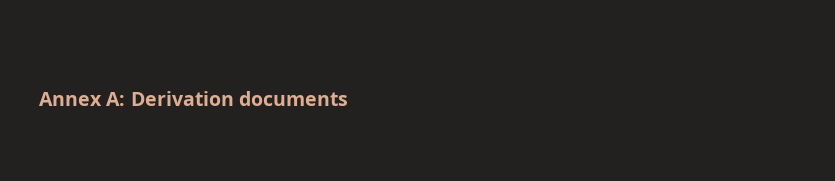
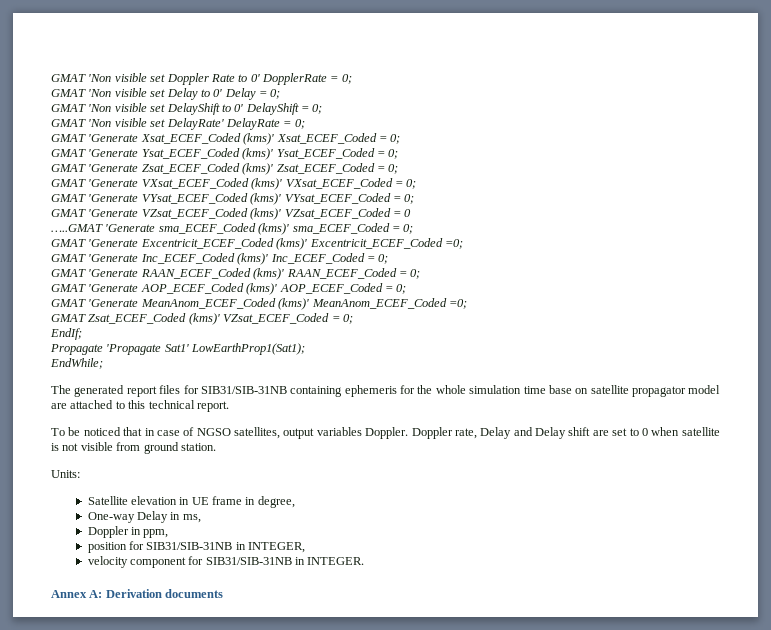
+ GMAT 'Non visible set Doppler Rate to 0' DopplerRate = 0;
+ GMAT 'Non visible set Delay to 0' Delay = 0;
+ GMAT 'Non visible set DelayShift to 0' DelayShift = 0;
+ GMAT 'Non visible set DelayRate' DelayRate = 0;
+ GMAT 'Generate Xsat_ECEF_Coded (kms)' Xsat_ECEF_Coded = 0;
+ GMAT 'Generate Ysat_ECEF_Coded (kms)' Ysat_ECEF_Coded = 0;
+ GMAT 'Generate Zsat_ECEF_Coded (kms)' Zsat_ECEF_Coded = 0;
+ GMAT 'Generate VXsat_ECEF_Coded (kms)' VXsat_ECEF_Coded = 0;
+ GMAT 'Generate VYsat_ECEF_Coded (kms)' VYsat_ECEF_Coded = 0;
+ GMAT 'Generate VZsat_ECEF_Coded (kms)' VZsat_ECEF_Coded = 0
+ …..GMAT 'Generate sma_ECEF_Coded (kms)' sma_ECEF_Coded = 0;
+ GMAT 'Generate Excentricit_ECEF_Coded (kms)' Excentricit_ECEF_Coded =0;
+ GMAT 'Generate Inc_ECEF_Coded (kms)' Inc_ECEF_Coded = 0;
+ GMAT 'Generate RAAN_ECEF_Coded (kms)' RAAN_ECEF_Coded = 0;
+ GMAT 'Generate AOP_ECEF_Coded (kms)' AOP_ECEF_Coded = 0;
+ GMAT 'Generate MeanAnom_ECEF_Coded (kms)' MeanAnom_ECEF_Coded =0;
+ GMAT Zsat_ECEF_Coded (kms)' VZsat_ECEF_Coded = 0;
+ EndIf;
+ Propagate 'Propagate Sat1' LowEarthProp1(Sat1);
+ EndWhile;
+ The generated report files for SIB31/SIB-31NB containing ephemeris for the whole simulation time base on satellite propagator model are attached to this technical report.
+ To be noticed that in case of NGSO satellites, output variables Doppler. Doppler rate, Delay and Delay shift are set to 0 when satellite is not visible from ground station.
+ Units:
+ Satellite elevation in UE frame in degree,
+ One-way Delay in ms,
+ Doppler in ppm,
+ position for SIB31/SIB-31NB in INTEGER,
+ velocity component for SIB31/SIB-31NB in INTEGER.

